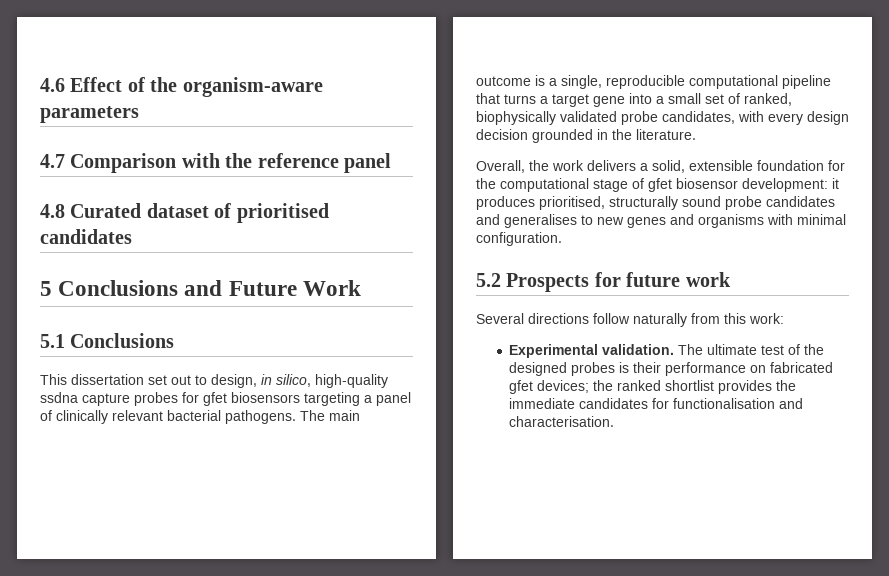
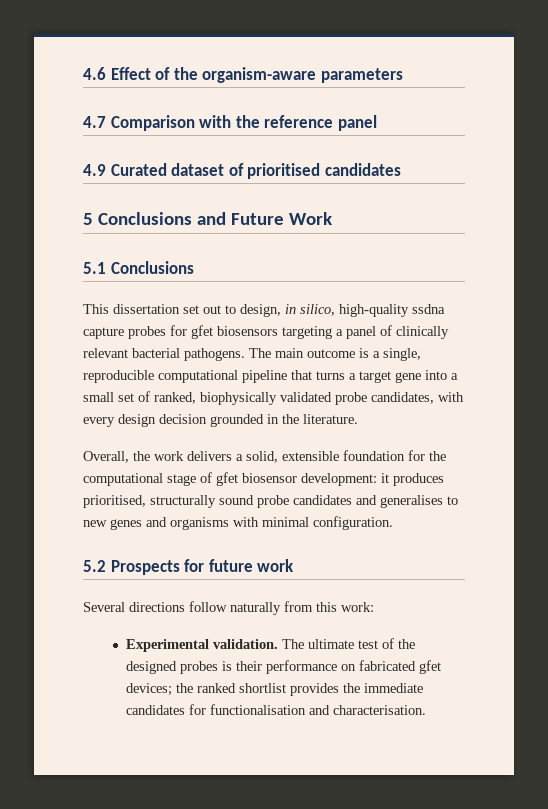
- 4.8 Curated dataset of prioritised candidates
+ 4.9 Curated dataset of prioritised candidates

